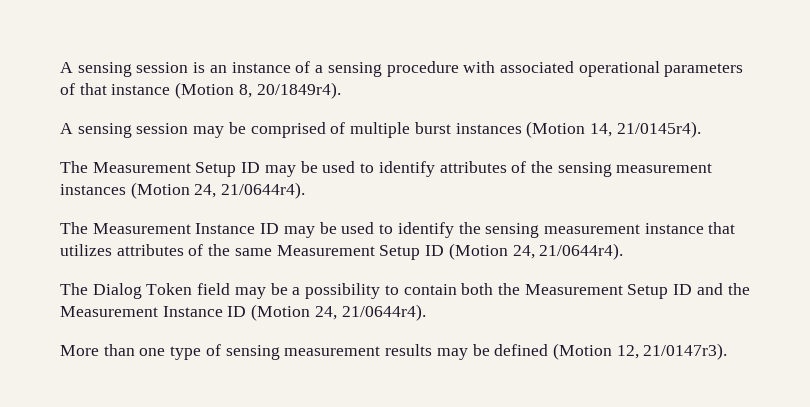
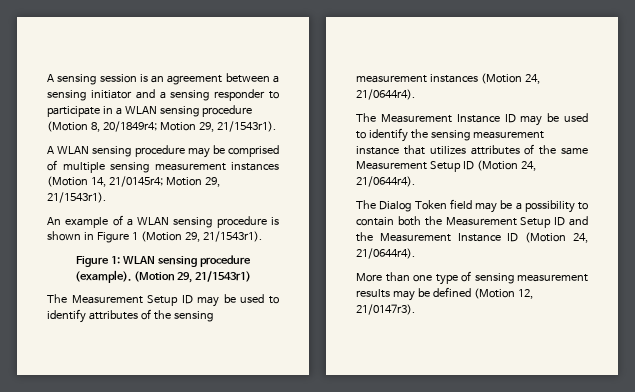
- A sensing session is an instance of a sensing procedure with associated operational parameters of that instance (Motion 8, 20/1849r4).
- A sensing session may be comprised of multiple burst instances (Motion 14, 21/0145r4).
+ A sensing session is an agreement between a sensing initiator and a sensing responder to participate in a WLAN sensing procedure (Motion 8, 20/1849r4; Motion 29, 21/1543r1).
+ A WLAN sensing procedure may be comprised of multiple sensing measurement instances (Motion 14, 21/0145r4; Motion 29, 21/1543r1).
+ An example of a WLAN sensing procedure is shown in Figure 1 (Motion 29, 21/1543r1).
+ Figure 1: WLAN sensing procedure (example). (Motion 29, 21/1543r1)

